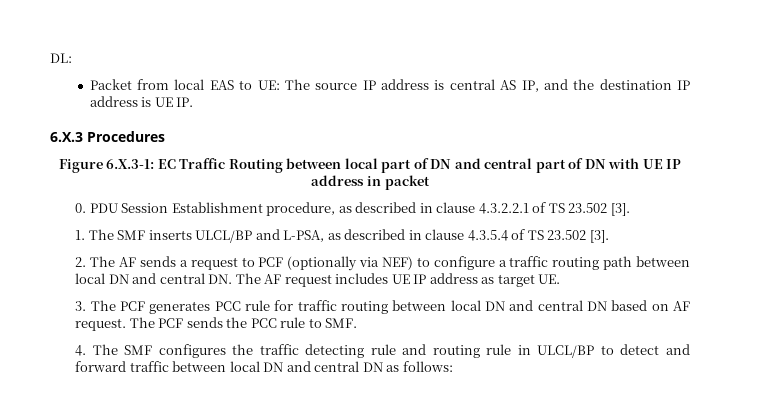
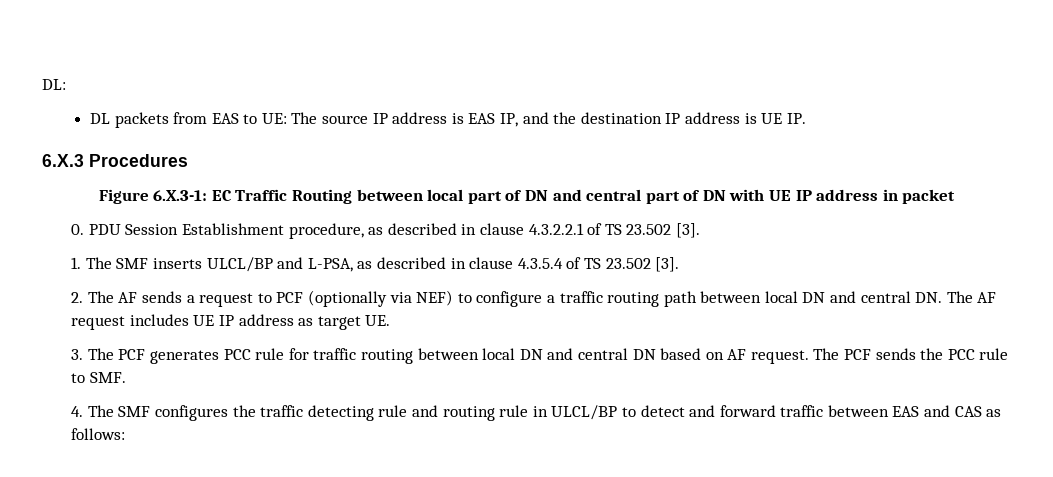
- Packet from local EAS to UE: The source IP address is central AS IP, and the destination IP address is UE IP.
+ DL packets from EAS to UE: The source IP address is EAS IP, and the destination IP address is UE IP.
- 4. The SMF configures the traffic detecting rule and routing rule in ULCL/BP to detect and forward traffic between local DN and central DN as follows:
+ 4. The SMF configures the traffic detecting rule and routing rule in ULCL/BP to detect and forward traffic between EAS and CAS as follows:

